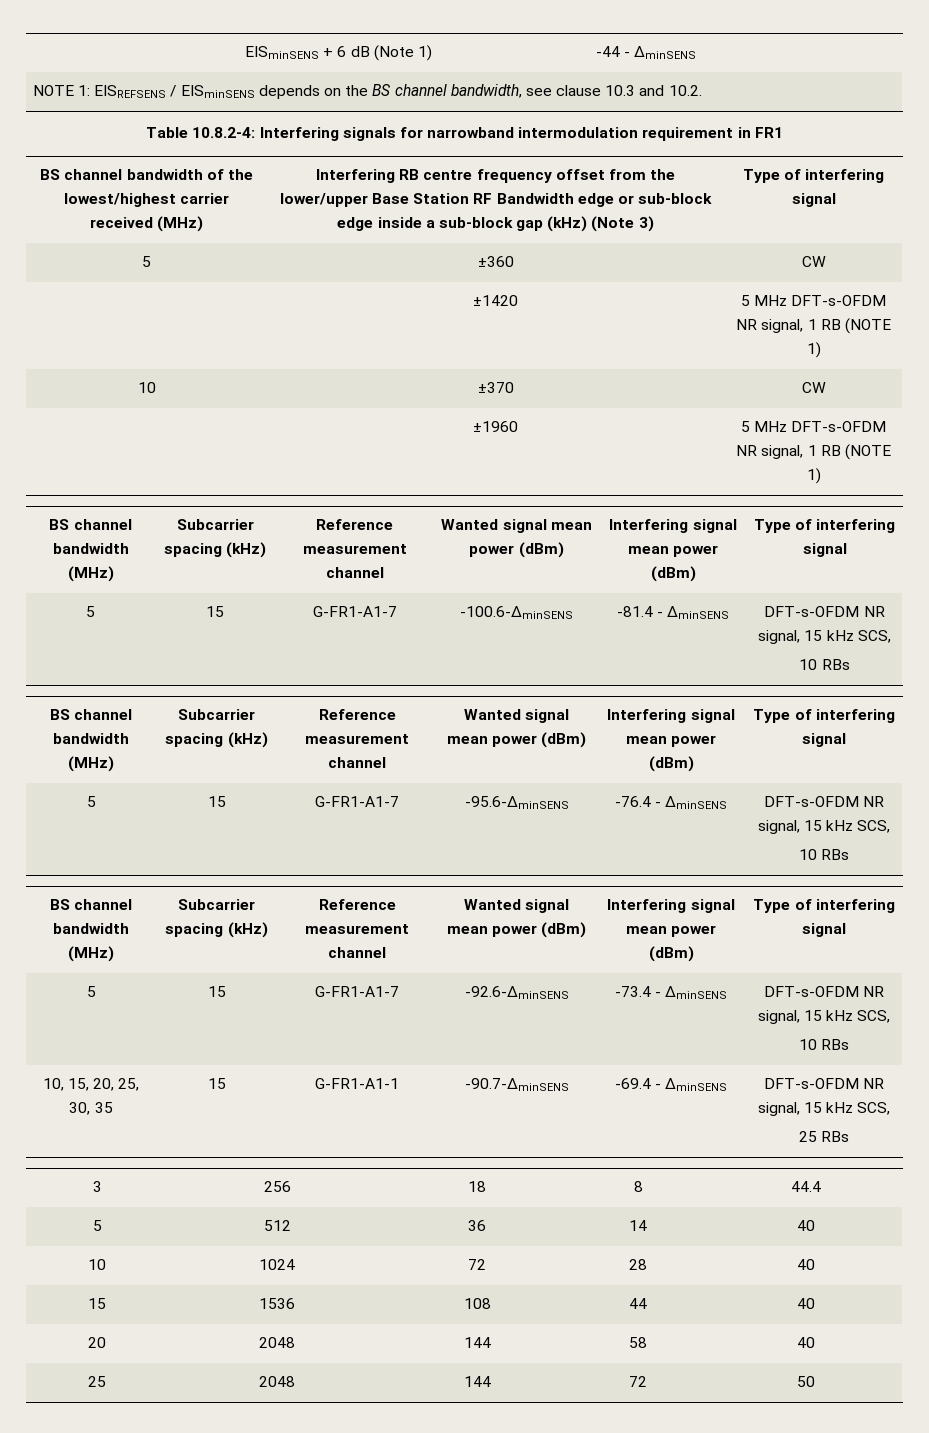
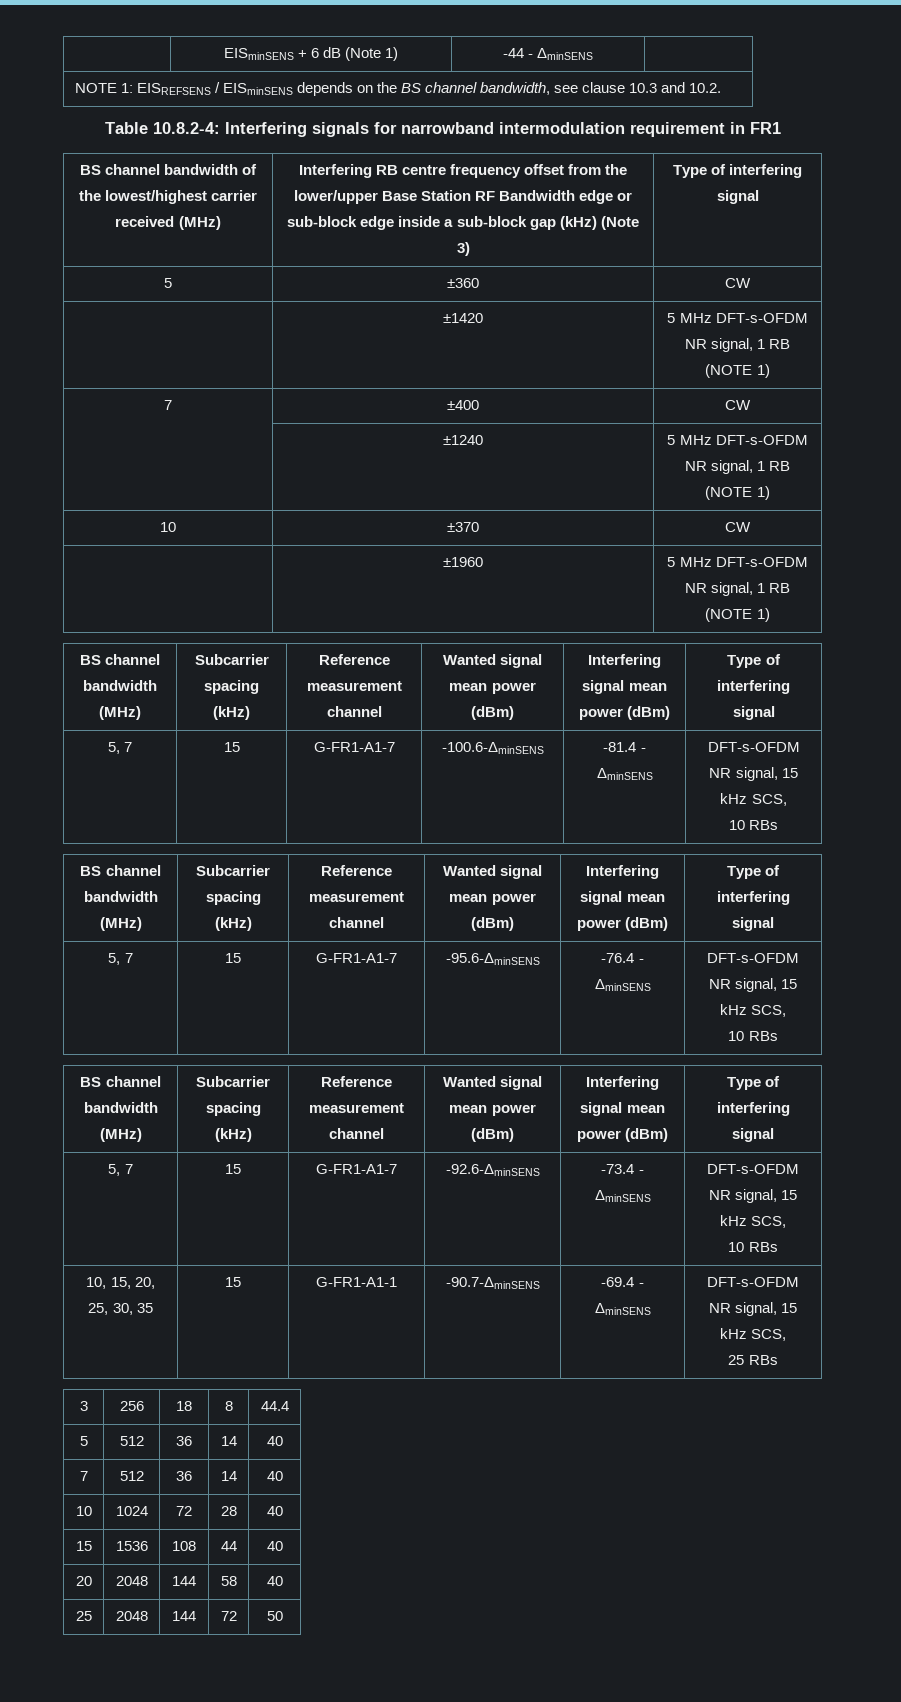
+ 7 | ±400 | CW
+ | ±1240 | 5 MHz DFT-s-OFDM NR signal, 1 RB (NOTE 1)
- 5 | 15 | G-FR1-A1-7 | -100.6-ΔminSENS | -81.4 - ΔminSENS | DFT-s-OFDM NR signal, 15 kHz SCS,
+ 5, 7 | 15 | G-FR1-A1-7 | -100.6-ΔminSENS | -81.4 - ΔminSENS | DFT-s-OFDM NR signal, 15 kHz SCS,
- 5 | 15 | G-FR1-A1-7 | -95.6-ΔminSENS | -76.4 - ΔminSENS | DFT-s-OFDM NR signal, 15 kHz SCS,
+ 5, 7 | 15 | G-FR1-A1-7 | -95.6-ΔminSENS | -76.4 - ΔminSENS | DFT-s-OFDM NR signal, 15 kHz SCS,
- 5 | 15 | G-FR1-A1-7 | -92.6-ΔminSENS | -73.4 - ΔminSENS | DFT-s-OFDM NR signal, 15 kHz SCS,
+ 5, 7 | 15 | G-FR1-A1-7 | -92.6-ΔminSENS | -73.4 - ΔminSENS | DFT-s-OFDM NR signal, 15 kHz SCS,
+ 7 | 512 | 36 | 14 | 40

